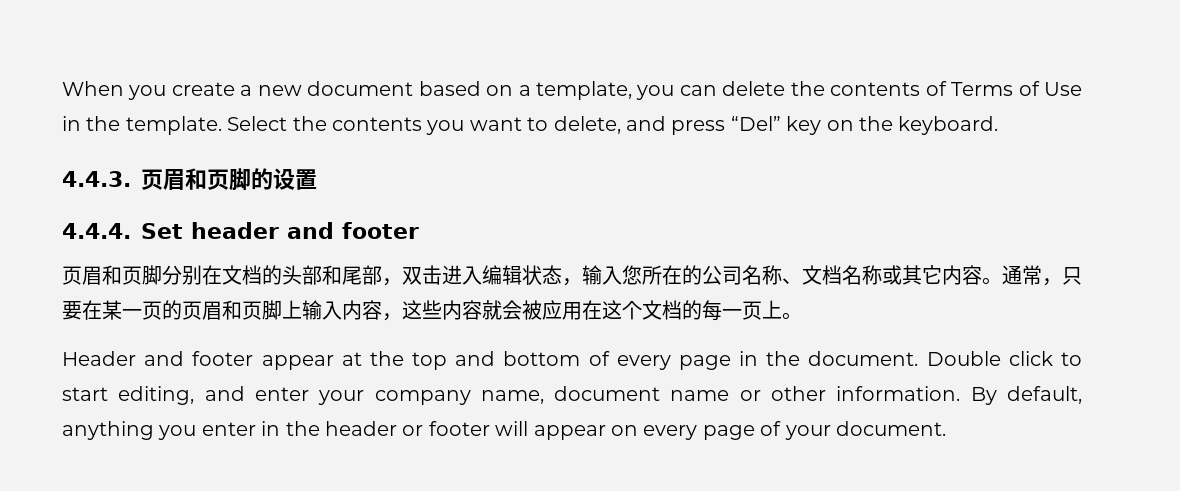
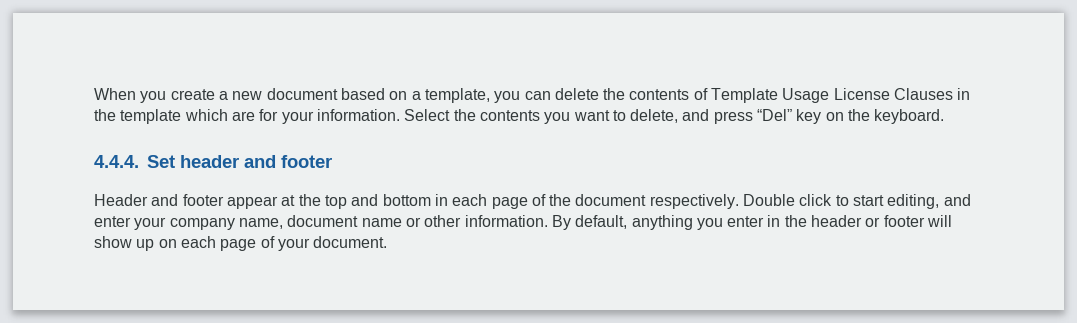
- When you create a new document based on a template, you can delete the contents of Terms of Use in the template.
+ When you create a new document based on a template, you can delete the contents of Template Usage License Clauses in the template which are for your information.
- 4.4.3.页眉和页脚的设置
  4.4.4. Set header and footer
- 页眉和页脚分别在文档的头部和尾部，双击进入编辑状态，输入您所在的公司名称、文档名称或其它内容。通常，只要在某一页的页眉和页脚上输入内容，这些内容就会被应用在这个文档的每一页上。
- Header and footer appear at the top and bottom of every page in the document.
+ Header and footer appear at the top and bottom in each page of the document respectively.
- By default, anything you enter in the header or footer will appear on every page of your document.
+ By default, anything you enter in the header or footer will show up on each page of your document.

